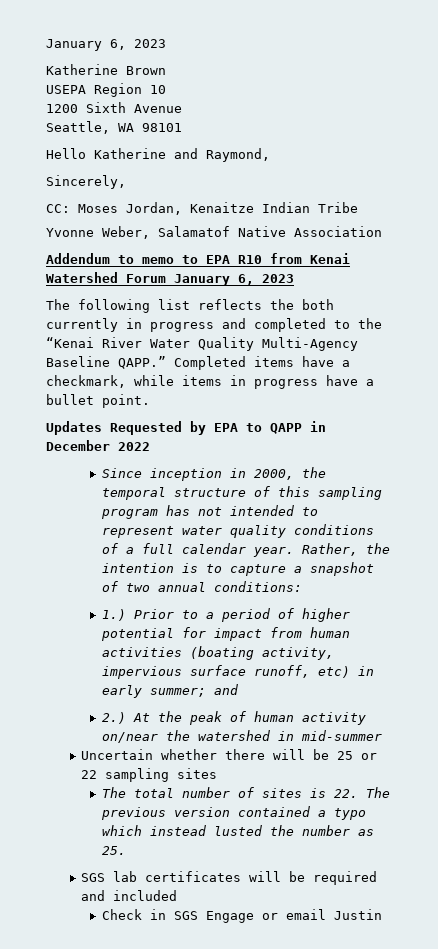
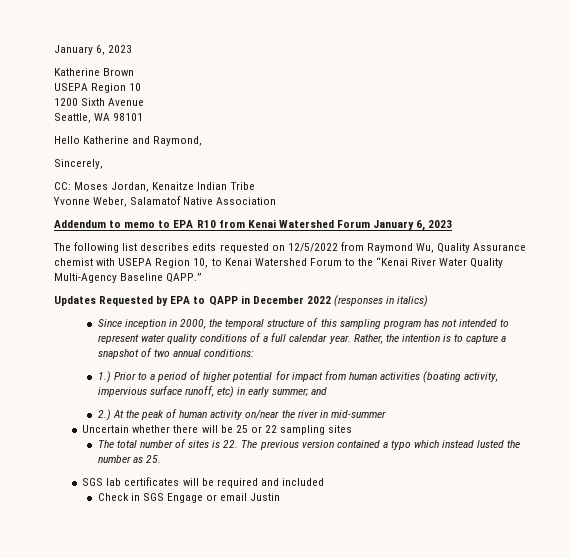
- The following list reflects the both currently in progress and completed to the “Kenai River Water Quality Multi-Agency Baseline QAPP.” Completed items have a checkmark, while items in progress have a bullet point.
+ The following list describes edits requested on 12/5/2022 from Raymond Wu, Quality Assurance chemist with USEPA Region 10, to Kenai Watershed Forum to the “Kenai River Water Quality Multi-Agency Baseline QAPP.”
- Updates Requested by EPA to QAPP in December 2022
+ Updates Requested by EPA to QAPP in December 2022 (responses in italics)
- 2.) At the peak of human activity on/near the watershed in mid-summer
+ 2.) At the peak of human activity on/near the river in mid-summer

